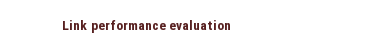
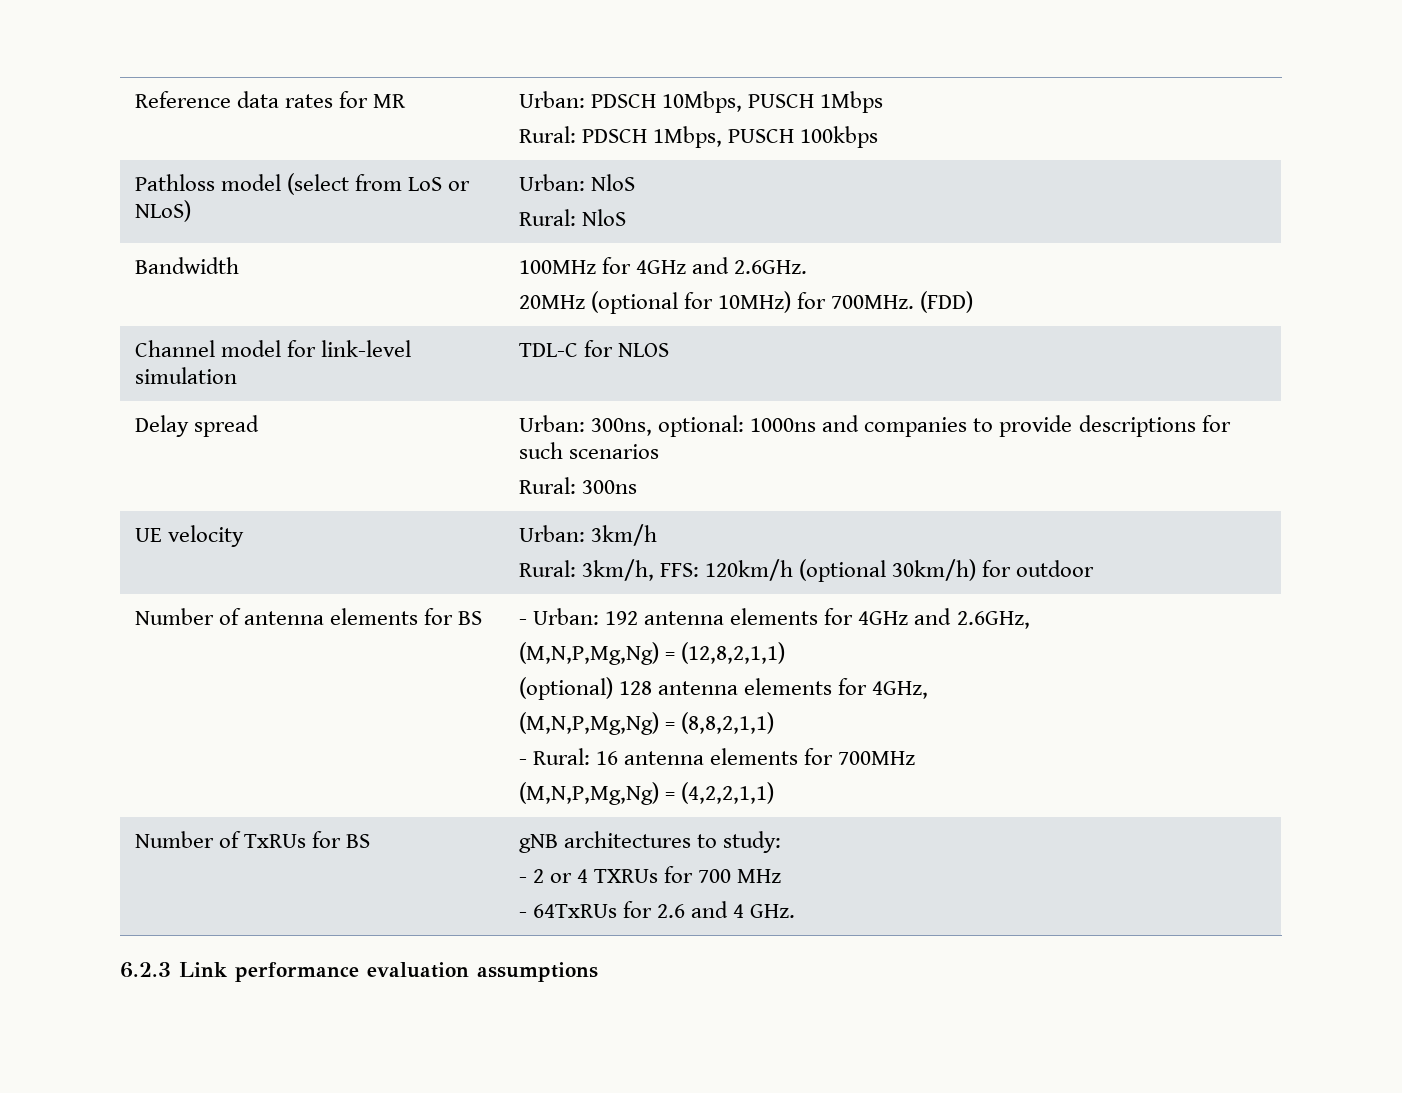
- Link performance evaluation
+ Reference data rates for MR | Urban: PDSCH 10Mbps, PUSCH 1Mbps
+ Rural: PDSCH 1Mbps, PUSCH 100kbps
+ Pathloss model (select from LoS or NLoS) | Urban: NloS
+ Rural: NloS
+ Bandwidth | 100MHz for 4GHz and 2.6GHz.
+ 20MHz (optional for 10MHz) for 700MHz. (FDD)
+ Channel model for link-level simulation | TDL-C for NLOS
+ Delay spread | Urban: 300ns, optional: 1000ns and companies to provide descriptions for such scenarios
+ Rural: 300ns
+ UE velocity | Urban: 3km/h
+ Rural: 3km/h, FFS: 120km/h (optional 30km/h) for outdoor
+ Number of antenna elements for BS | - Urban: 192 antenna elements for 4GHz and 2.6GHz,
+ (M,N,P,Mg,Ng) = (12,8,2,1,1)
+ (optional) 128 antenna elements for 4GHz,
+ (M,N,P,Mg,Ng) = (8,8,2,1,1)
+ - Rural: 16 antenna elements for 700MHz
+ (M,N,P,Mg,Ng) = (4,2,2,1,1)
+ Number of TxRUs for BS | gNB architectures to study:
+ - 2 or 4 TXRUs for 700 MHz
+ - 64TxRUs for 2.6 and 4 GHz.
+ 6.2.3 Link performance evaluation assumptions

